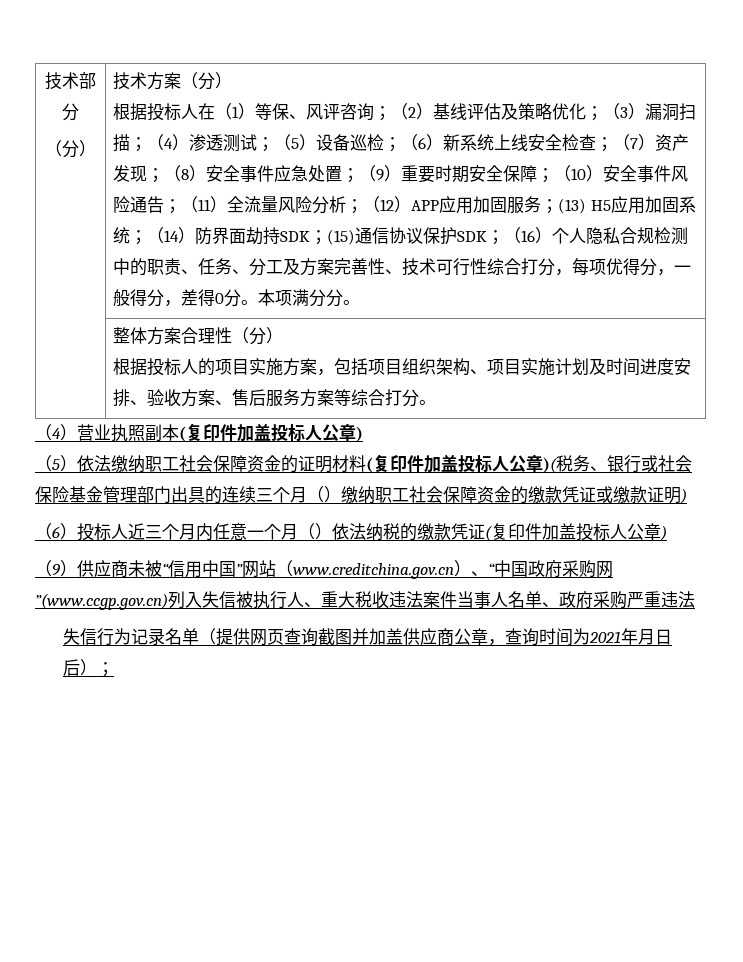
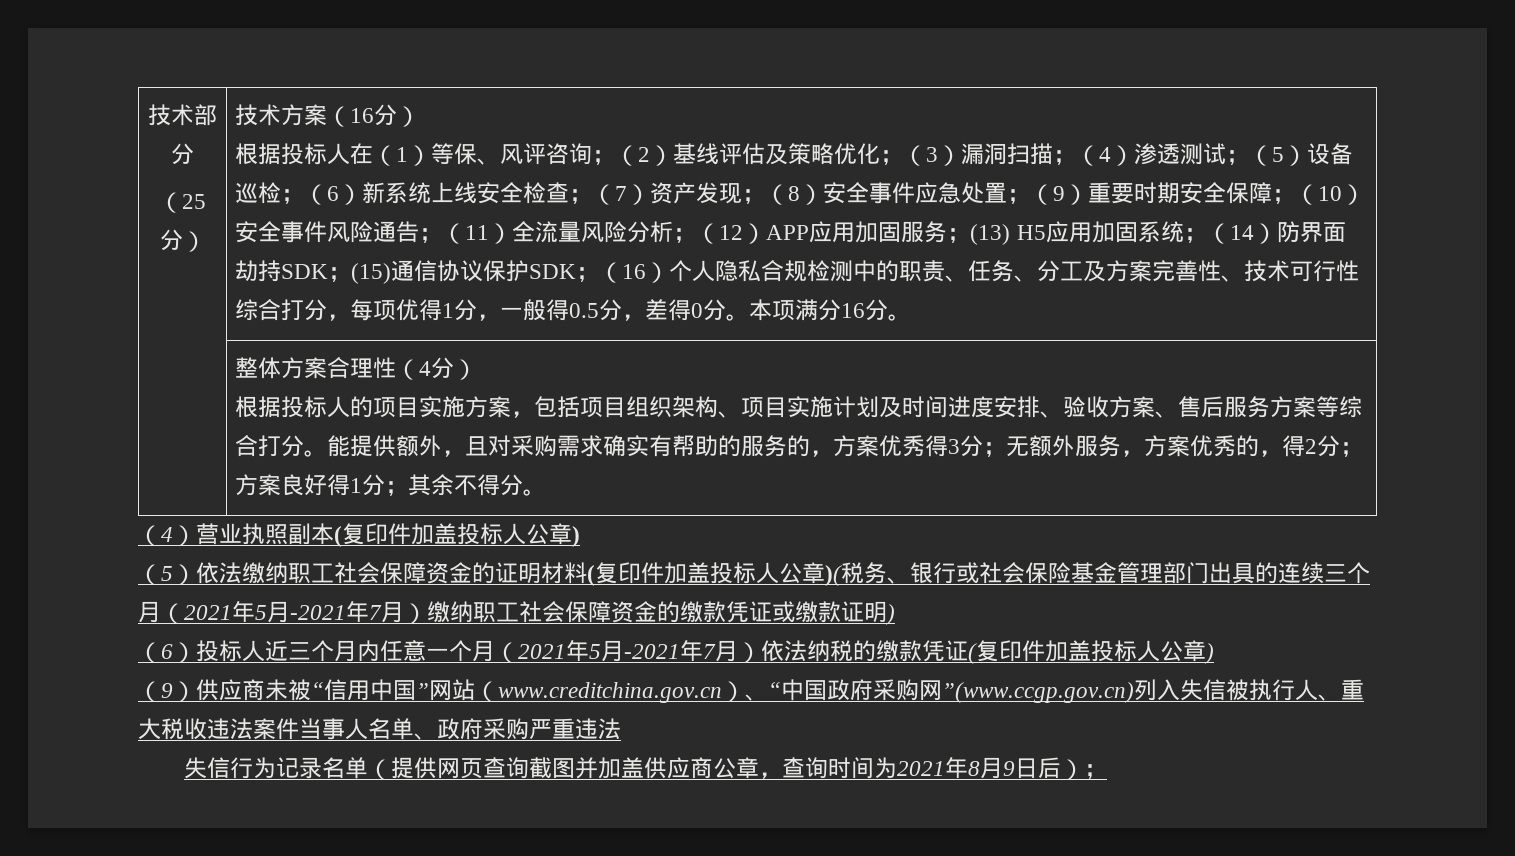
  技术部分
- （分）
+ （25分）
- 技术方案（分）
+ 技术方案（16分）
- （16）个人隐私合规检测中的职责、任务、分工及方案完善性、技术可行性综合打分，每项优得分，一般得分，差得0分。
+ （16）个人隐私合规检测中的职责、任务、分工及方案完善性、技术可行性综合打分，每项优得1分，一般得0.5分，差得0分。
- 本项满分分。
+ 本项满分16分。
- 整体方案合理性（分）
+ 整体方案合理性（4分）
+ 能提供额外，且对采购需求确实有帮助的服务的，方案优秀得3分；无额外服务，方案优秀的，得2分；方案良好得1分；其余不得分。
- （5）依法缴纳职工社会保障资金的证明材料(复印件加盖投标人公章)(税务、银行或社会保险基金管理部门出具的连续三个月（）缴纳职工社会保障资金的缴款凭证或缴款证明)
+ （5）依法缴纳职工社会保障资金的证明材料(复印件加盖投标人公章)(税务、银行或社会保险基金管理部门出具的连续三个月（2021年5月-2021年7月）缴纳职工社会保障资金的缴款凭证或缴款证明)
- （6）投标人近三个月内任意一个月（）依法纳税的缴款凭证(复印件加盖投标人公章)
+ （6）投标人近三个月内任意一个月（2021年5月-2021年7月）依法纳税的缴款凭证(复印件加盖投标人公章)
- 失信行为记录名单（提供网页查询截图并加盖供应商公章，查询时间为2021年月日后）；
+ 失信行为记录名单（提供网页查询截图并加盖供应商公章，查询时间为2021年8月9日后）；

